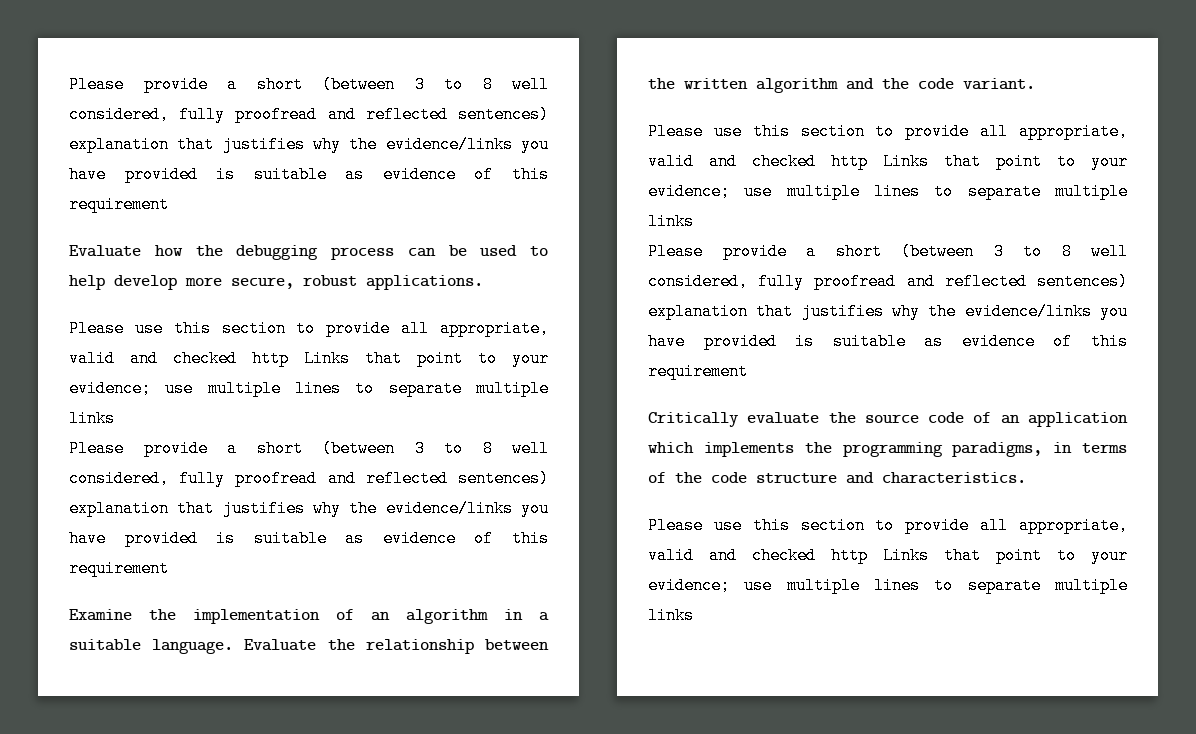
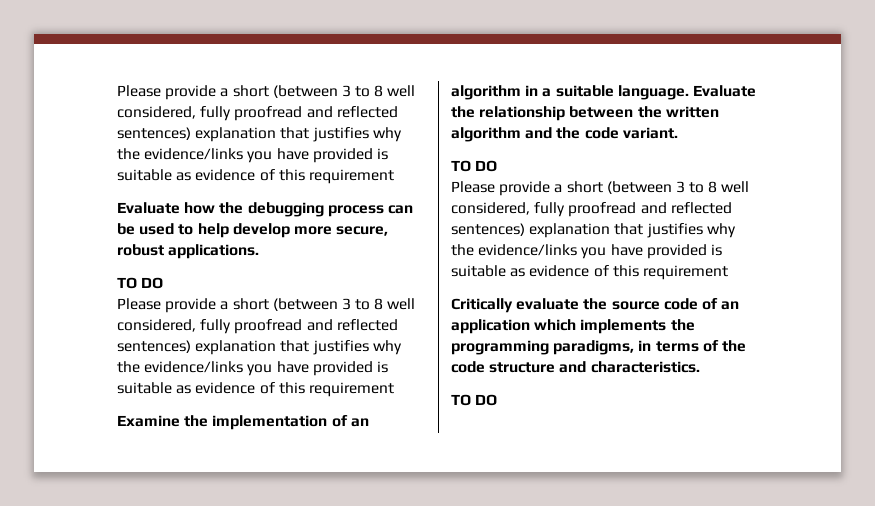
  Evaluate how the debugging process can be used to help develop more secure, robust applications.
- Please use this section to provide all appropriate, valid and checked http Links that point to your evidence; use multiple lines to separate multiple links
+ TO DO
  Evaluate the relationship between the written algorithm and the code variant.
- Please use this section to provide all appropriate, valid and checked http Links that point to your evidence; use multiple lines to separate multiple links
+ TO DO
  Critically evaluate the source code of an application which implements the programming paradigms, in terms of the code structure and characteristics.
- Please use this section to provide all appropriate, valid and checked http Links that point to your evidence; use multiple lines to separate multiple links
+ TO DO

